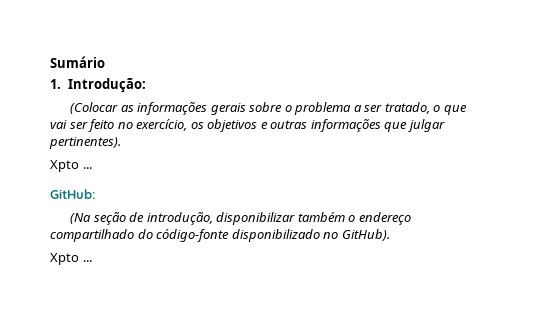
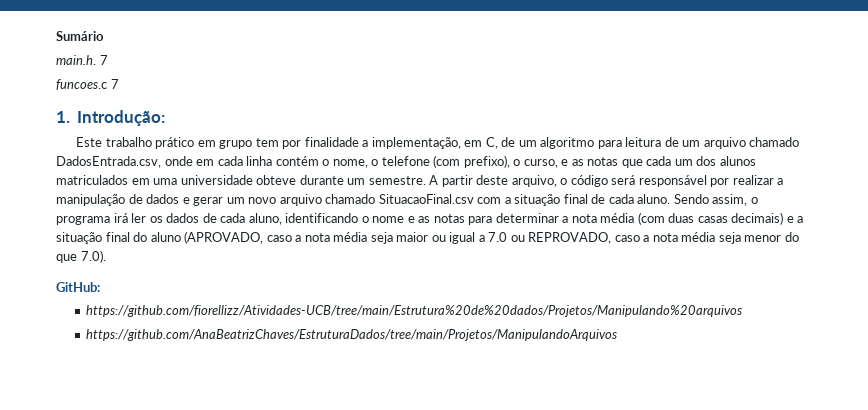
+ main.h. 7
+ funcoes.c 7
  1. Introdução:
- (Colocar as informações gerais sobre o problema a ser tratado, o que vai ser feito no exercício, os objetivos e outras informações que julgar pertinentes).
- Xpto ...
+ Este trabalho prático em grupo tem por finalidade a implementação, em C, de um algoritmo para leitura de um arquivo chamado DadosEntrada.csv, onde em cada linha contém o nome, o telefone (com prefixo), o curso, e as notas que cada um dos alunos matriculados em uma universidade obteve durante um semestre. A partir deste arquivo, o código será responsável por realizar a manipulação de dados e gerar um novo arquivo chamado SituacaoFinal.csv com a situação final de cada aluno. Sendo assim, o programa irá ler os dados de cada aluno, identificando o nome e as notas para determinar a nota média (com duas casas decimais) e a situação final do aluno (APROVADO, caso a nota média seja maior ou igual a 7.0 ou REPROVADO, caso a nota média seja menor do que 7.0).
  GitHub:
- (Na seção de introdução, disponibilizar também o endereço compartilhado do código-fonte disponibilizado no GitHub).
- Xpto ...
+ https://github.com/fiorellizz/Atividades-UCB/tree/main/Estrutura%20de%20dados/Projetos/Manipulando%20arquivos
+ https://github.com/AnaBeatrizChaves/EstruturaDados/tree/main/Projetos/ManipulandoArquivos

